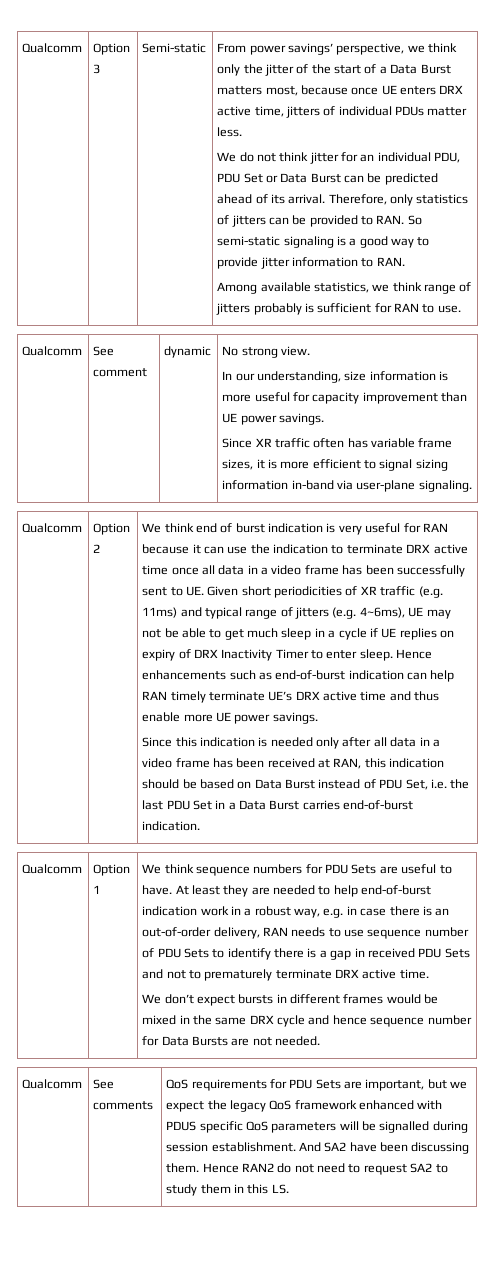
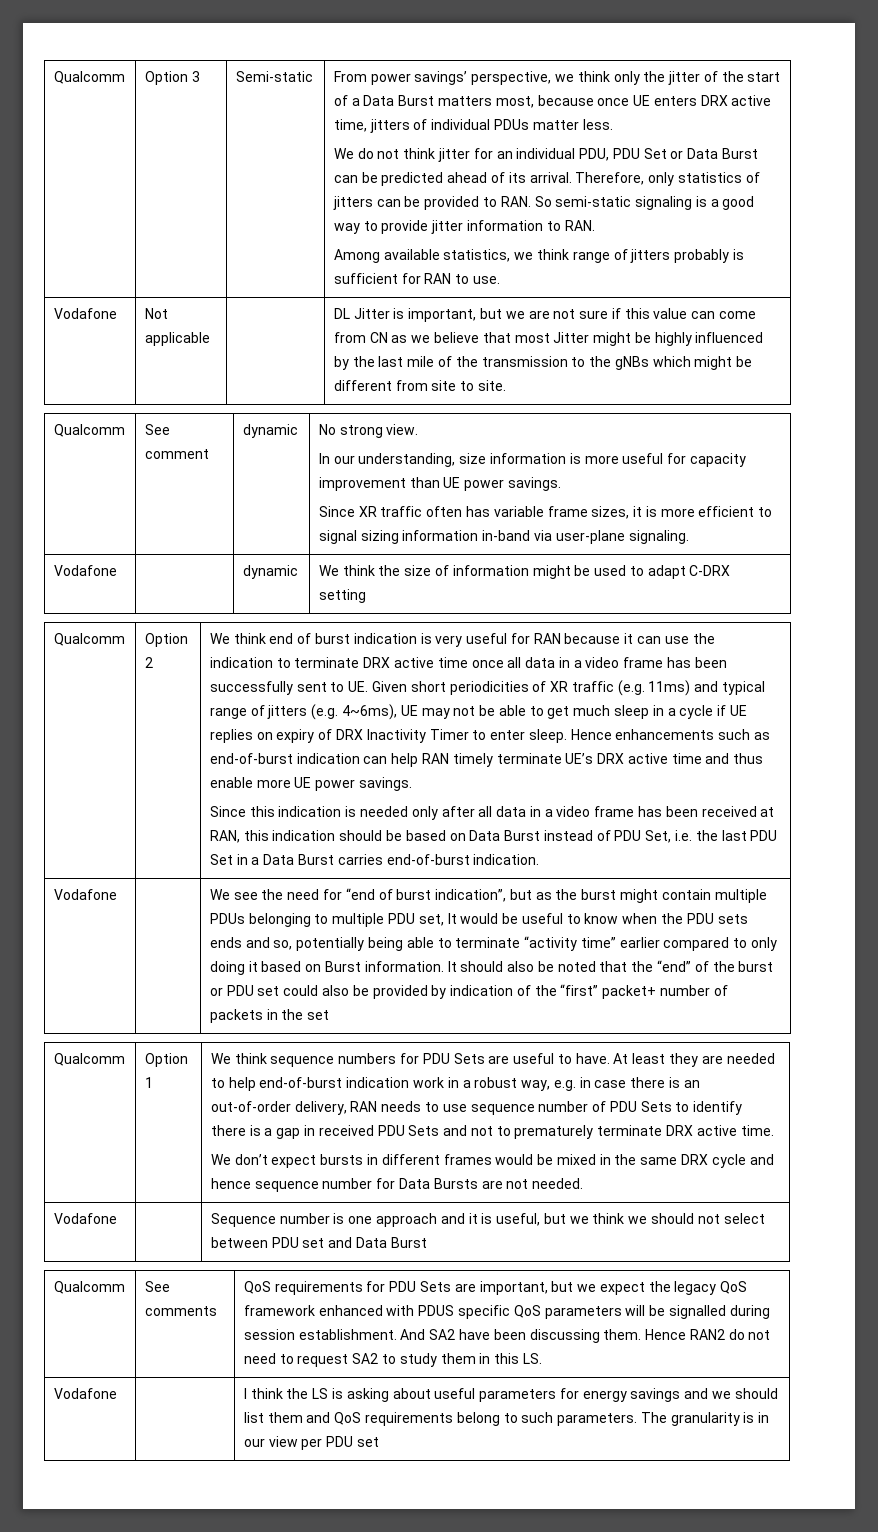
+ Vodafone | Not applicable | | DL Jitter is important, but we are not sure if this value can come from CN as we believe that most Jitter might be highly influenced by the last mile of the transmission to the gNBs which might be different from site to site.
+ Vodafone | | dynamic | We think the size of information might be used to adapt C-DRX setting
+ Vodafone | | We see the need for “end of burst indication”, but as the burst might contain multiple PDUs belonging to multiple PDU set, It would be useful to know when the PDU sets ends and so, potentially being able to terminate “activity time” earlier compared to only doing it based on Burst information. It should also be noted that the “end” of the burst or PDU set could also be provided by indication of the “first” packet+ number of packets in the set
+ Vodafone | | Sequence number is one approach and it is useful, but we think we should not select between PDU set and Data Burst
+ Vodafone | | I think the LS is asking about useful parameters for energy savings and we should list them and QoS requirements belong to such parameters. The granularity is in our view per PDU set

